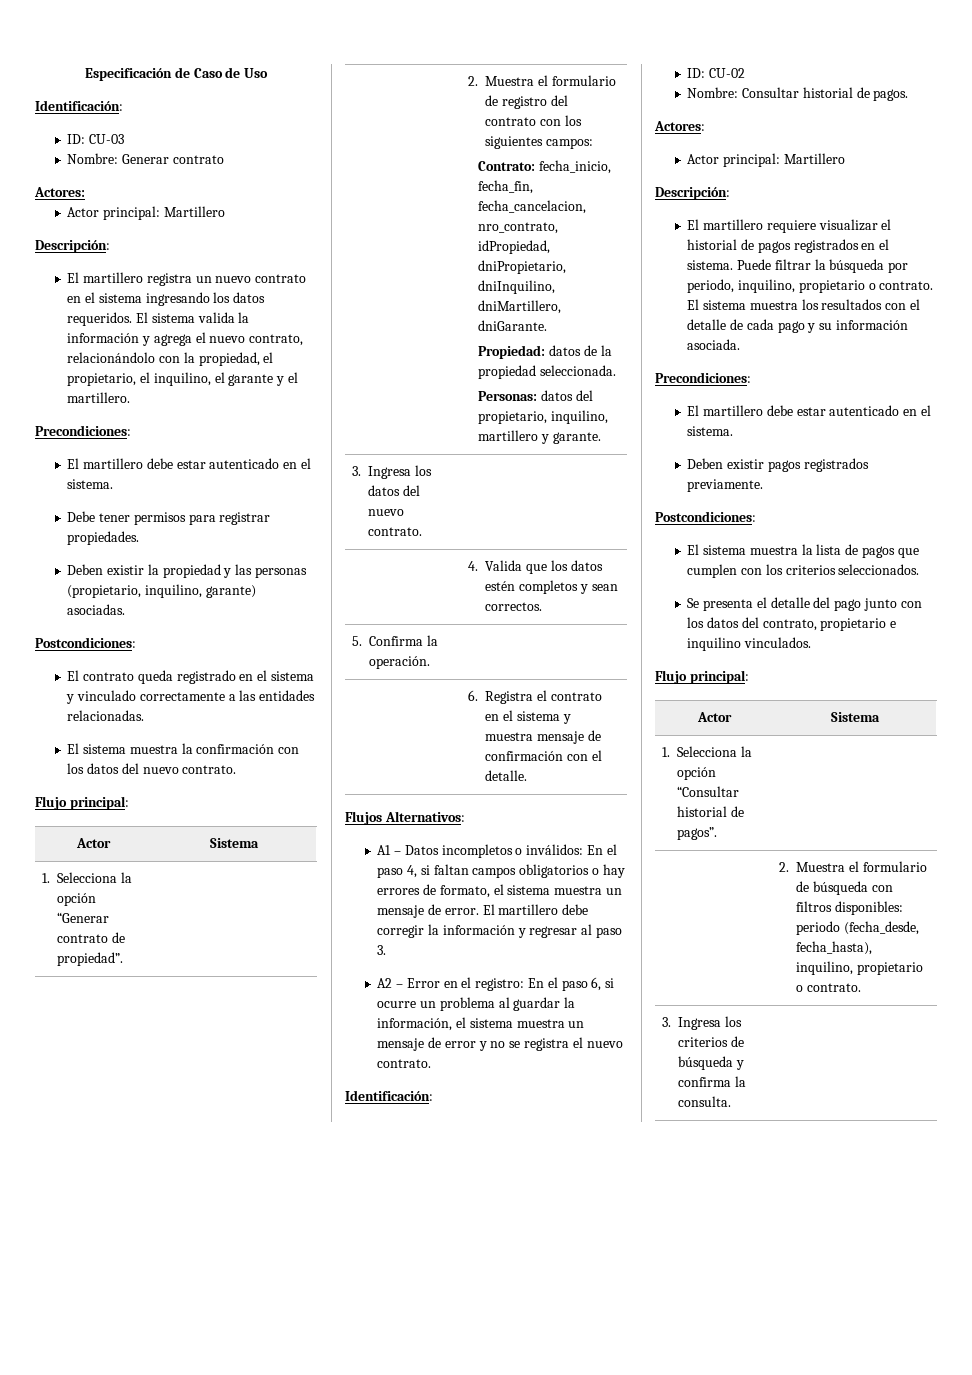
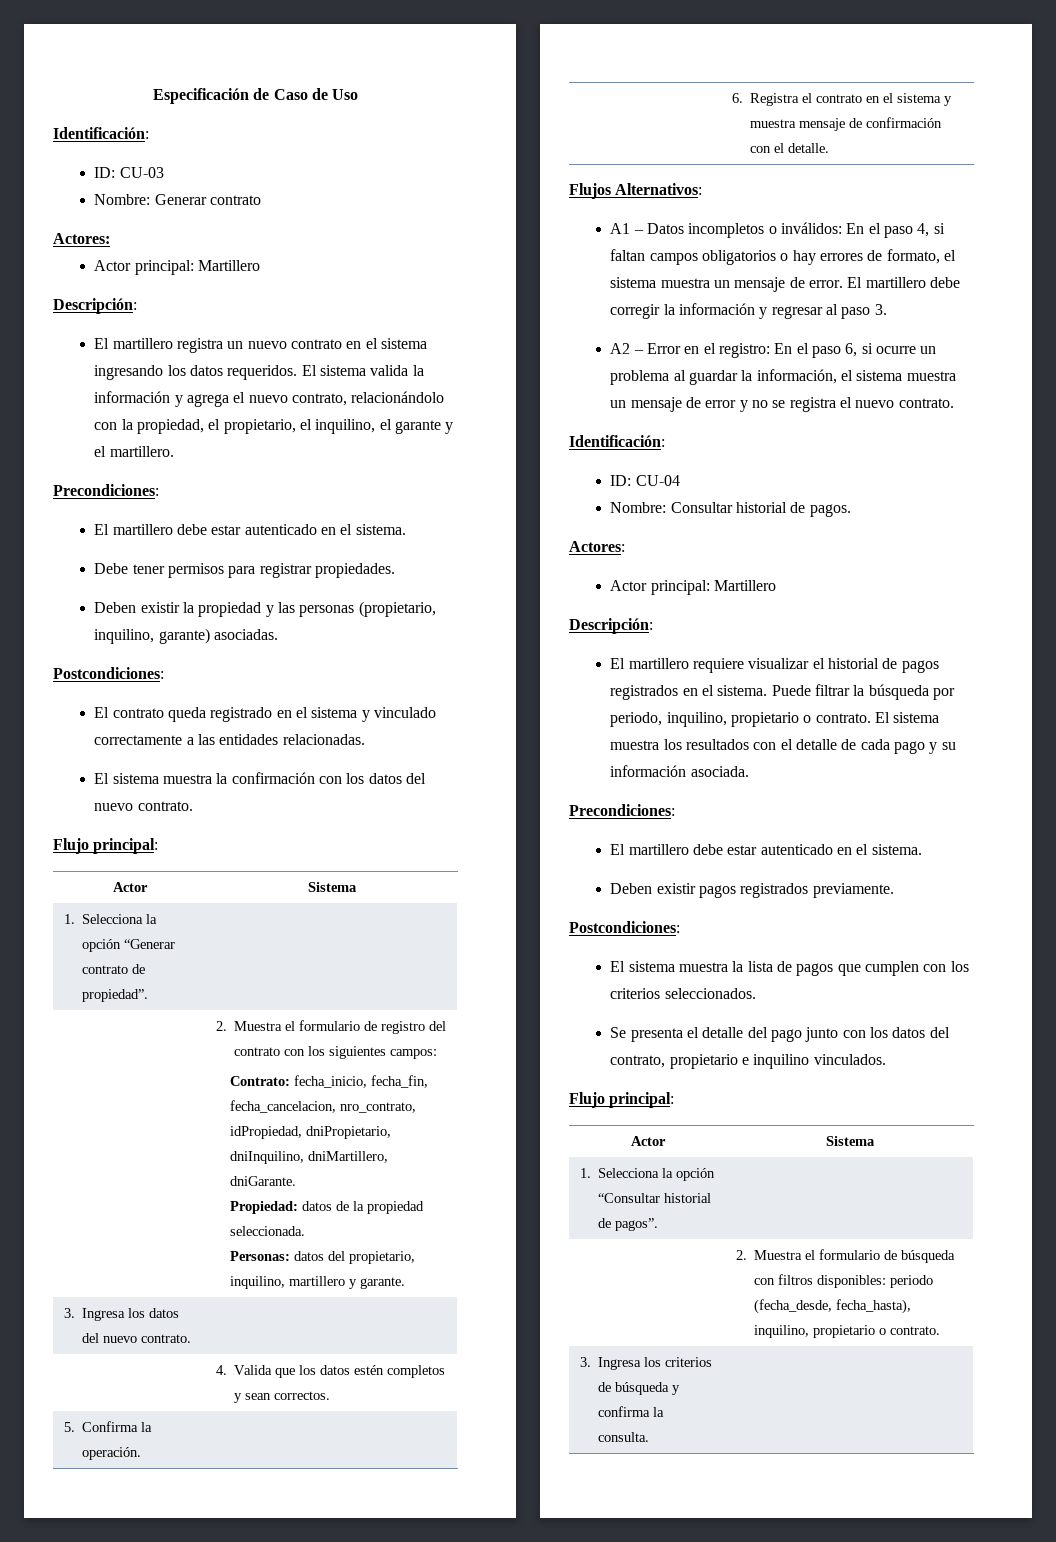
- ID: CU-02
+ ID: CU-04

